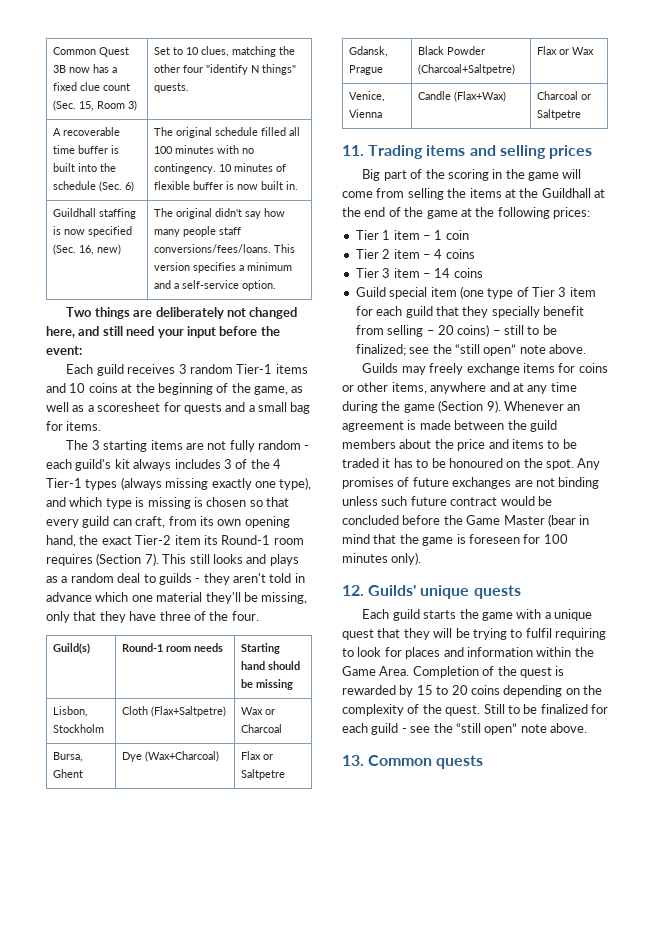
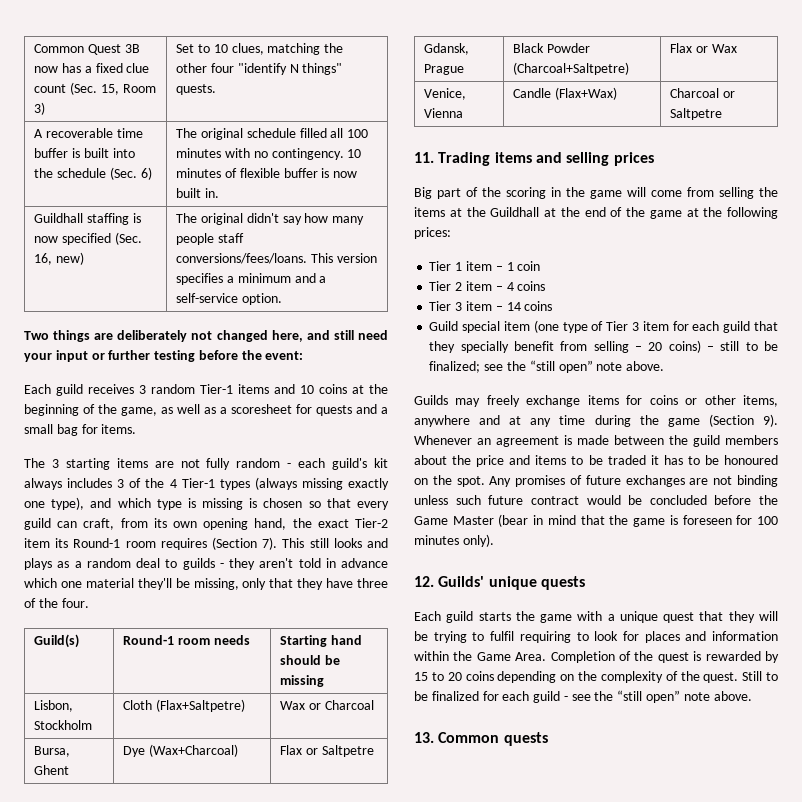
- Two things are deliberately not changed here, and still need your input before the event:
+ Two things are deliberately not changed here, and still need your input or further testing before the event:

